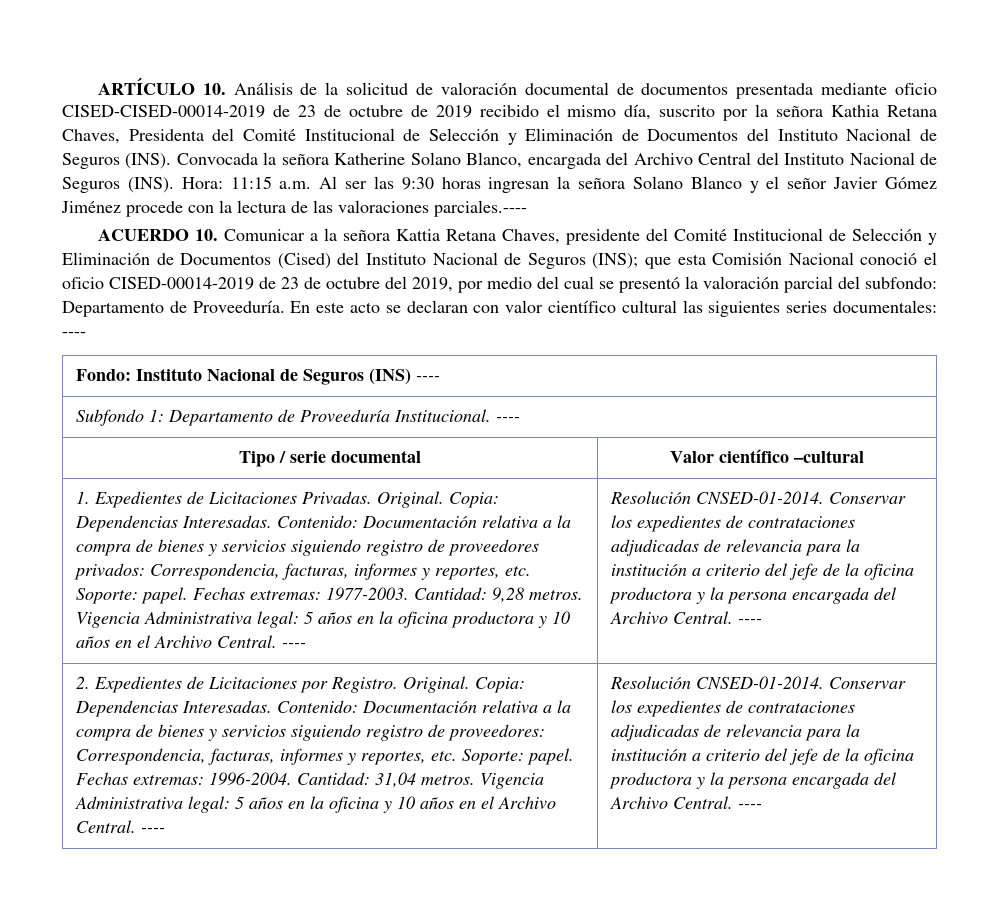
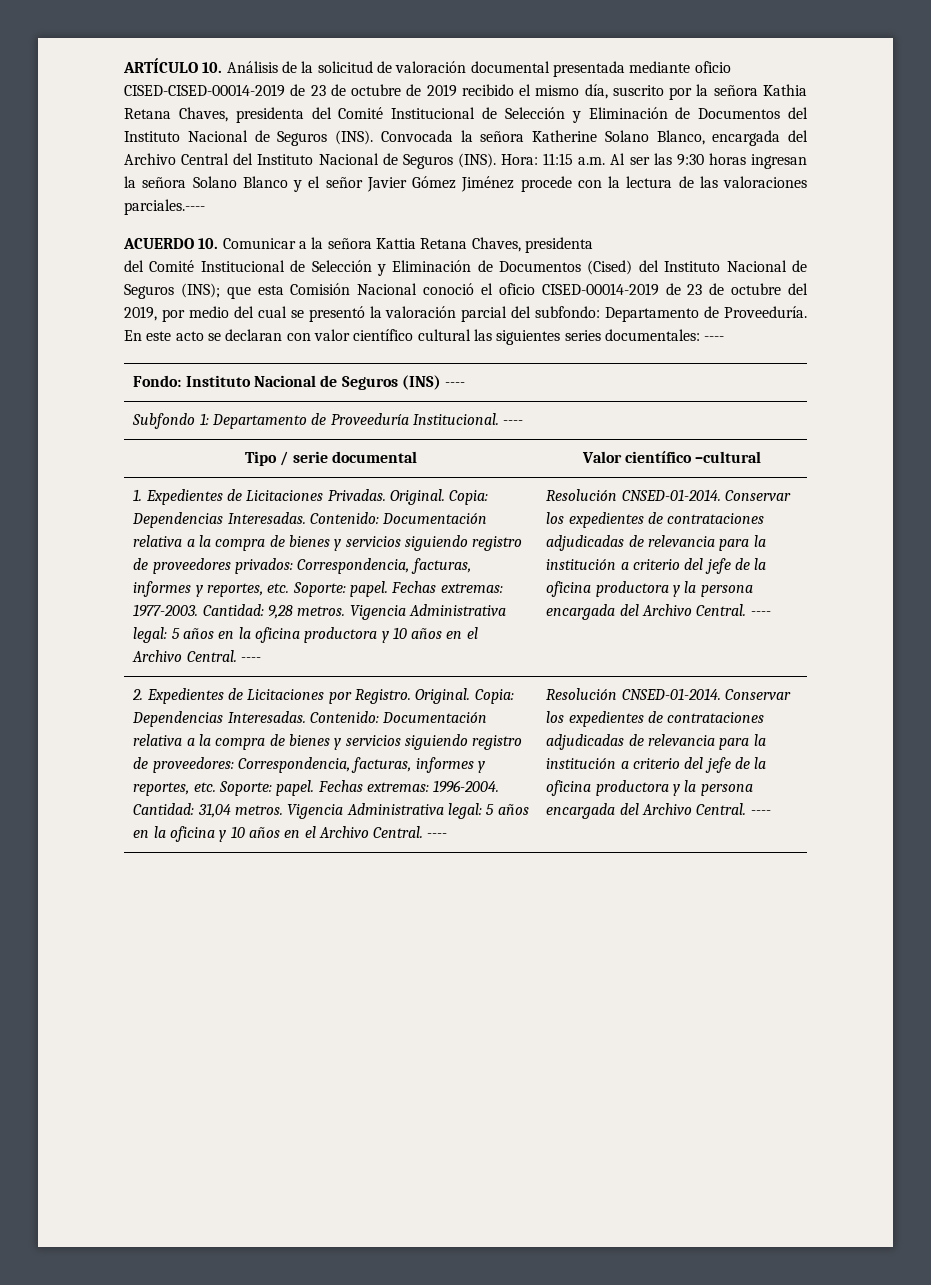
- ARTÍCULO 10. Análisis de la solicitud de valoración documental de documentos presentada mediante oficio CISED-CISED-00014-2019 de 23 de octubre de 2019 recibido el mismo día, suscrito por la señora Kathia Retana Chaves, Presidenta del Comité Institucional de Selección y Eliminación de Documentos del Instituto Nacional de Seguros (INS).
+ ARTÍCULO 10. Análisis de la solicitud de valoración documental presentada mediante oficio CISED-CISED-00014-2019 de 23 de octubre de 2019 recibido el mismo día, suscrito por la señora Kathia Retana Chaves, presidenta del Comité Institucional de Selección y Eliminación de Documentos del Instituto Nacional de Seguros (INS).
- ACUERDO 10. Comunicar a la señora Kattia Retana Chaves, presidente del Comité Institucional de Selección y Eliminación de Documentos (Cised) del Instituto Nacional de Seguros (INS); que esta Comisión Nacional conoció el oficio CISED-00014-2019 de 23 de octubre del 2019, por medio del cual se presentó la valoración parcial del subfondo: Departamento de Proveeduría.
+ ACUERDO 10. Comunicar a la señora Kattia Retana Chaves, presidenta
+ del Comité Institucional de Selección y Eliminación de Documentos (Cised) del Instituto Nacional de Seguros (INS); que esta Comisión Nacional conoció el oficio CISED-00014-2019 de 23 de octubre del 2019, por medio del cual se presentó la valoración parcial del subfondo: Departamento de Proveeduría.

